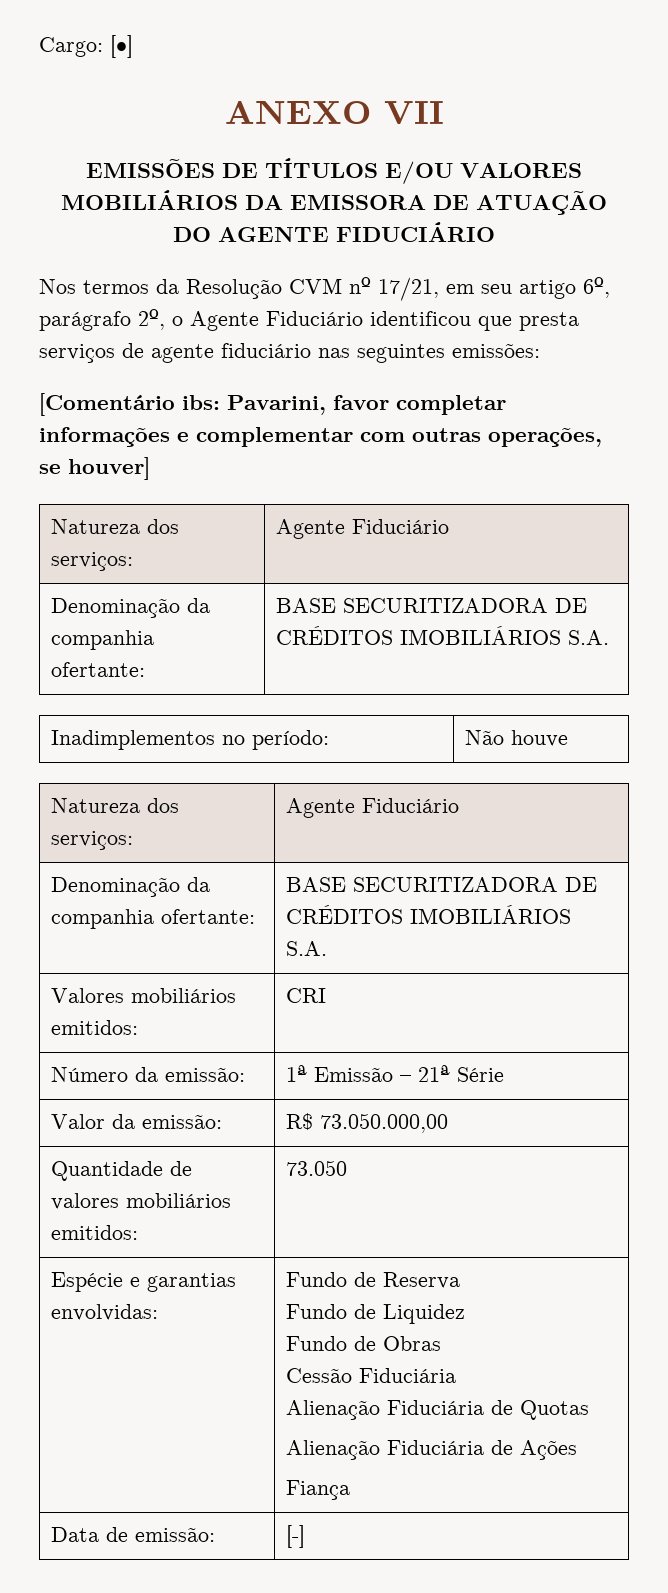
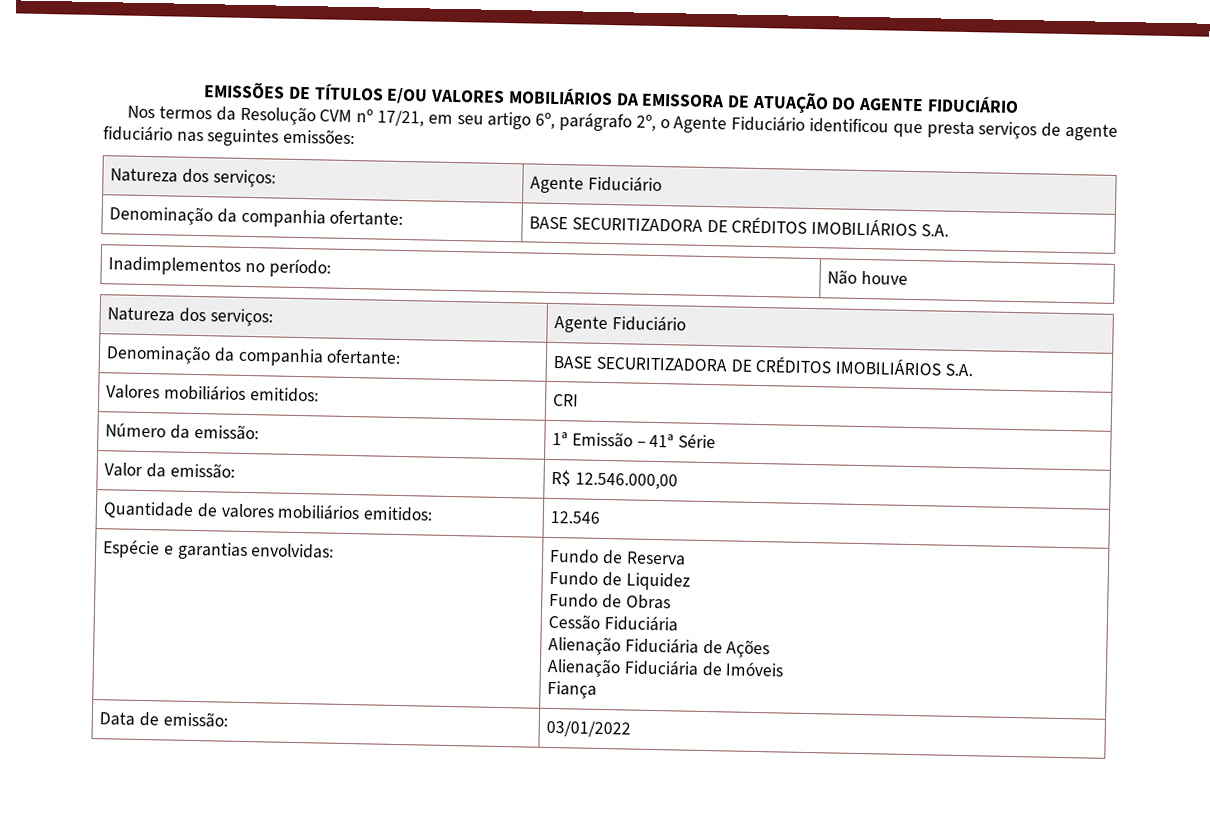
- Cargo: [•]
- ANEXO VII
- [Comentário ibs: Pavarini, favor completar informações e complementar com outras operações, se houver]
- Número da emissão: | 1ª Emissão – 21ª Série
+ Número da emissão: | 1ª Emissão – 41ª Série
- Valor da emissão: | R$ 73.050.000,00
+ Valor da emissão: | R$ 12.546.000,00
- Quantidade de valores mobiliários emitidos: | 73.050
+ Quantidade de valores mobiliários emitidos: | 12.546
  Espécie e garantias envolvidas: | Fundo de Reserva
  Fundo de Liquidez
  Fundo de Obras
  Cessão Fiduciária
- Alienação Fiduciária de Quotas
  Alienação Fiduciária de Ações
+ Alienação Fiduciária de Imóveis
- Data de emissão: | [-]
+ Data de emissão: | 03/01/2022

